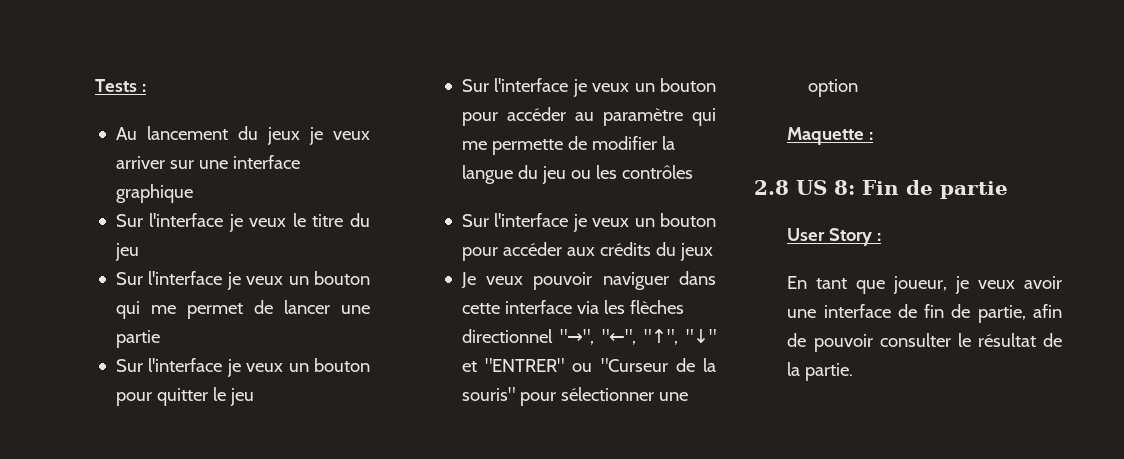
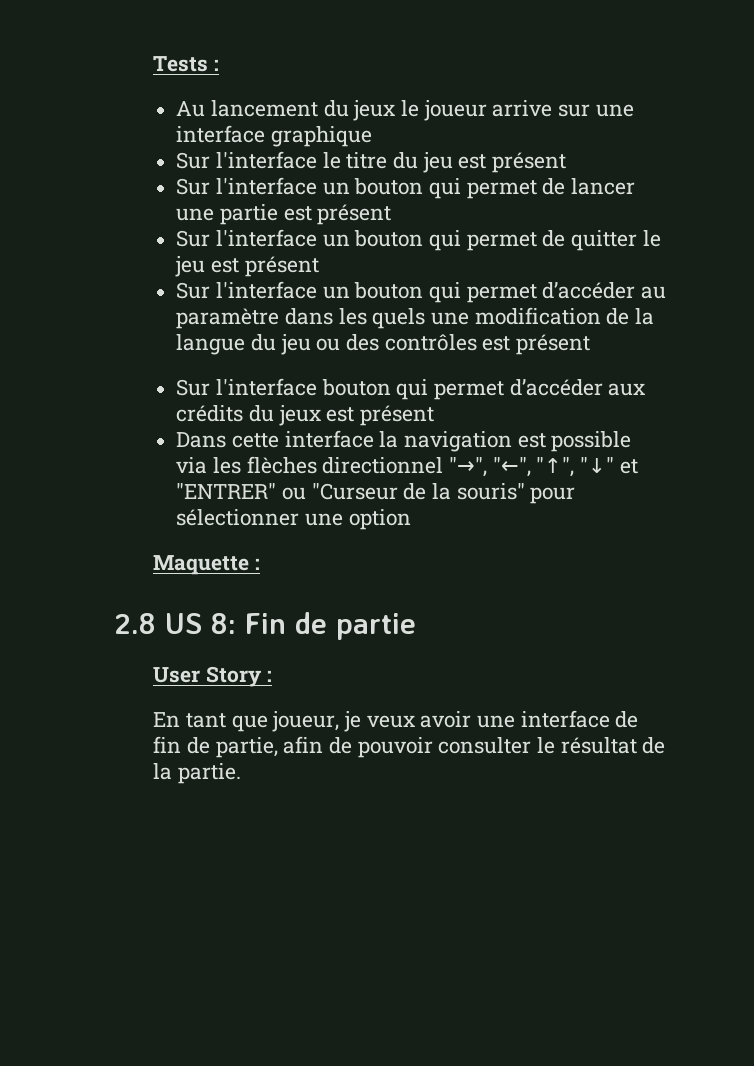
- Au lancement du jeux je veux arriver sur une interface graphique
+ Au lancement du jeux le joueur arrive sur une interface graphique
- Sur l'interface je veux le titre du jeu
- Sur l'interface je veux un bouton qui me permet de lancer une partie
- Sur l'interface je veux un bouton pour quitter le jeu
- Sur l'interface je veux un bouton pour accéder au paramètre qui me permette de modifier la langue du jeu ou les contrôles
- Sur l'interface je veux un bouton pour accéder aux crédits du jeux
- Je veux pouvoir naviguer dans cette interface via les flèches directionnel "→", "←", "↑", "↓" et "ENTRER" ou "Curseur de la souris" pour sélectionner une option
+ Sur l'interface le titre du jeu est présent
+ Sur l'interface un bouton qui permet de lancer une partie est présent
+ Sur l'interface un bouton qui permet de quitter le jeu est présent
+ Sur l'interface un bouton qui permet d’accéder au paramètre dans les quels une modification de la langue du jeu ou des contrôles est présent
+ Sur l'interface bouton qui permet d’accéder aux crédits du jeux est présent
+ Dans cette interface la navigation est possible via les flèches directionnel "→", "←", "↑", "↓" et "ENTRER" ou "Curseur de la souris" pour sélectionner une option

